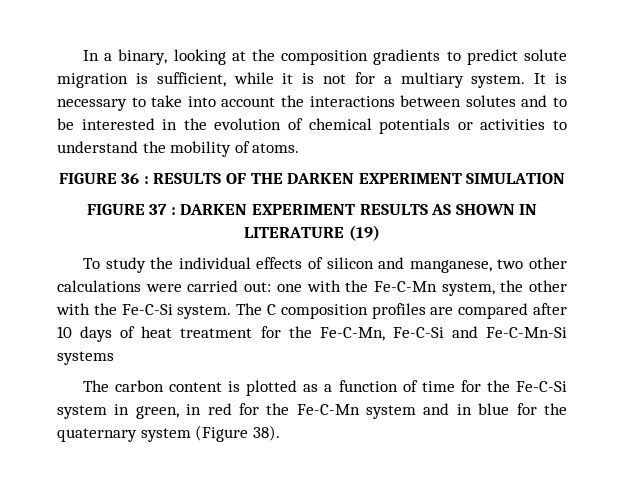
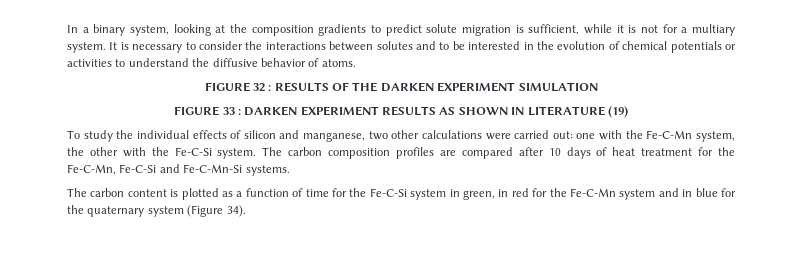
- In a binary, looking at the composition gradients to predict solute migration is sufficient, while it is not for a multiary system.
+ In a binary system, looking at the composition gradients to predict solute migration is sufficient, while it is not for a multiary system.
- It is necessary to take into account the interactions between solutes and to be interested in the evolution of chemical potentials or activities to understand the mobility of atoms.
+ It is necessary to consider the interactions between solutes and to be interested in the evolution of chemical potentials or activities to understand the diffusive behavior of atoms.
- FIGURE 36 : RESULTS OF THE DARKEN EXPERIMENT SIMULATION
+ FIGURE 32 : RESULTS OF THE DARKEN EXPERIMENT SIMULATION
- FIGURE 37 : DARKEN EXPERIMENT RESULTS AS SHOWN IN LITERATURE (19)
+ FIGURE 33 : DARKEN EXPERIMENT RESULTS AS SHOWN IN LITERATURE (19)
- The C composition profiles are compared after 10 days of heat treatment for the Fe-C-Mn, Fe-C-Si and Fe-C-Mn-Si systems
+ The carbon composition profiles are compared after 10 days of heat treatment for the Fe-C-Mn, Fe-C-Si and Fe-C-Mn-Si systems.
- The carbon content is plotted as a function of time for the Fe-C-Si system in green, in red for the Fe-C-Mn system and in blue for the quaternary system (Figure 38).
+ The carbon content is plotted as a function of time for the Fe-C-Si system in green, in red for the Fe-C-Mn system and in blue for the quaternary system (Figure 34).

